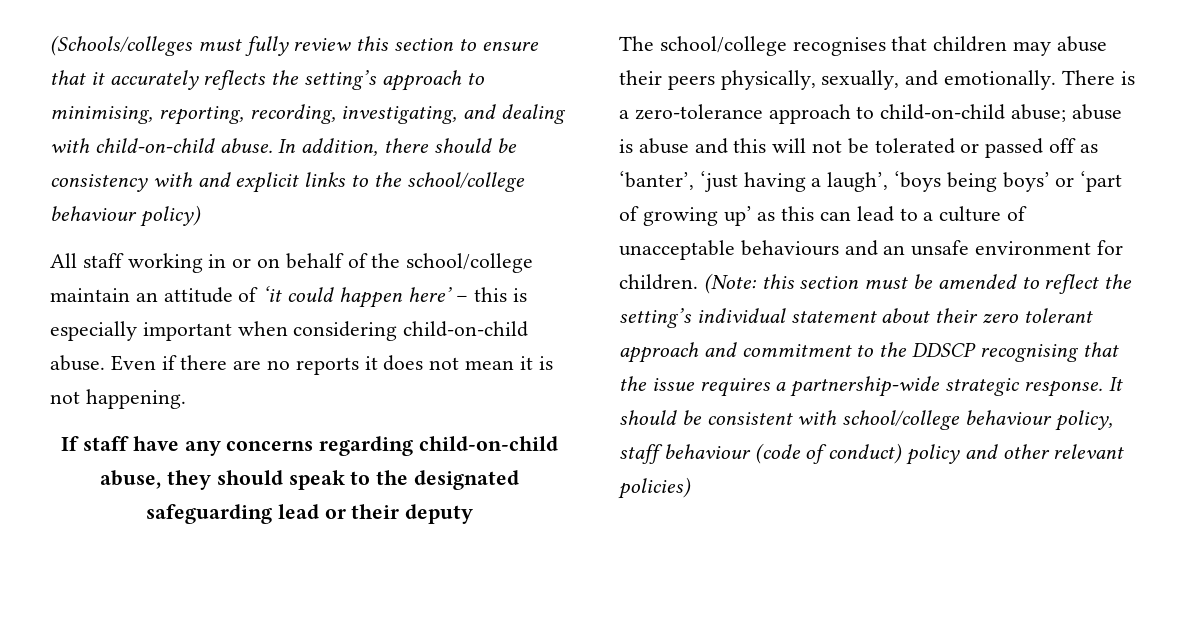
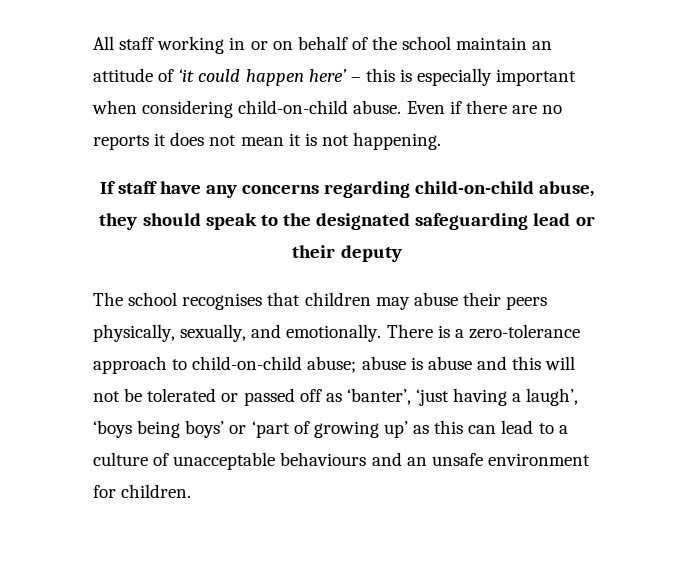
- (Schools/colleges must fully review this section to ensure that it accurately reflects the setting’s approach to minimising, reporting, recording, investigating, and dealing with child-on-child abuse. In addition, there should be consistency with and explicit links to the school/college behaviour policy)
- All staff working in or on behalf of the school/college maintain an attitude of ‘it could happen here’ – this is especially important when considering child-on-child abuse.
+ All staff working in or on behalf of the school maintain an attitude of ‘it could happen here’ – this is especially important when considering child-on-child abuse.
- The school/college recognises that children may abuse their peers physically, sexually, and emotionally.
+ The school recognises that children may abuse their peers physically, sexually, and emotionally.
- (Note: this section must be amended to reflect the setting’s individual statement about their zero tolerant approach and commitment to the DDSCP recognising that the issue requires a partnership-wide strategic response. It should be consistent with school/college behaviour policy, staff behaviour (code of conduct) policy and other relevant policies)

